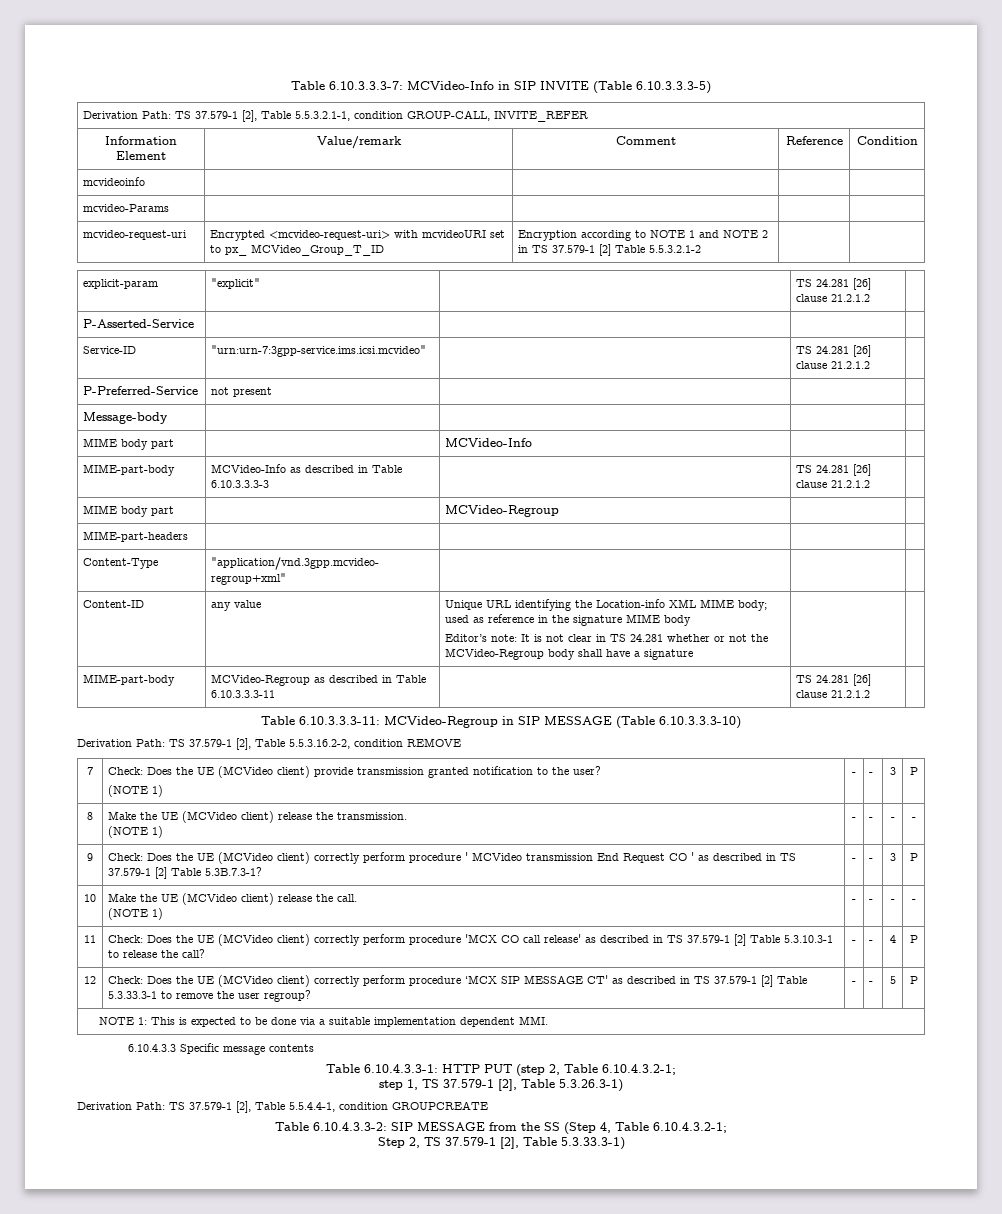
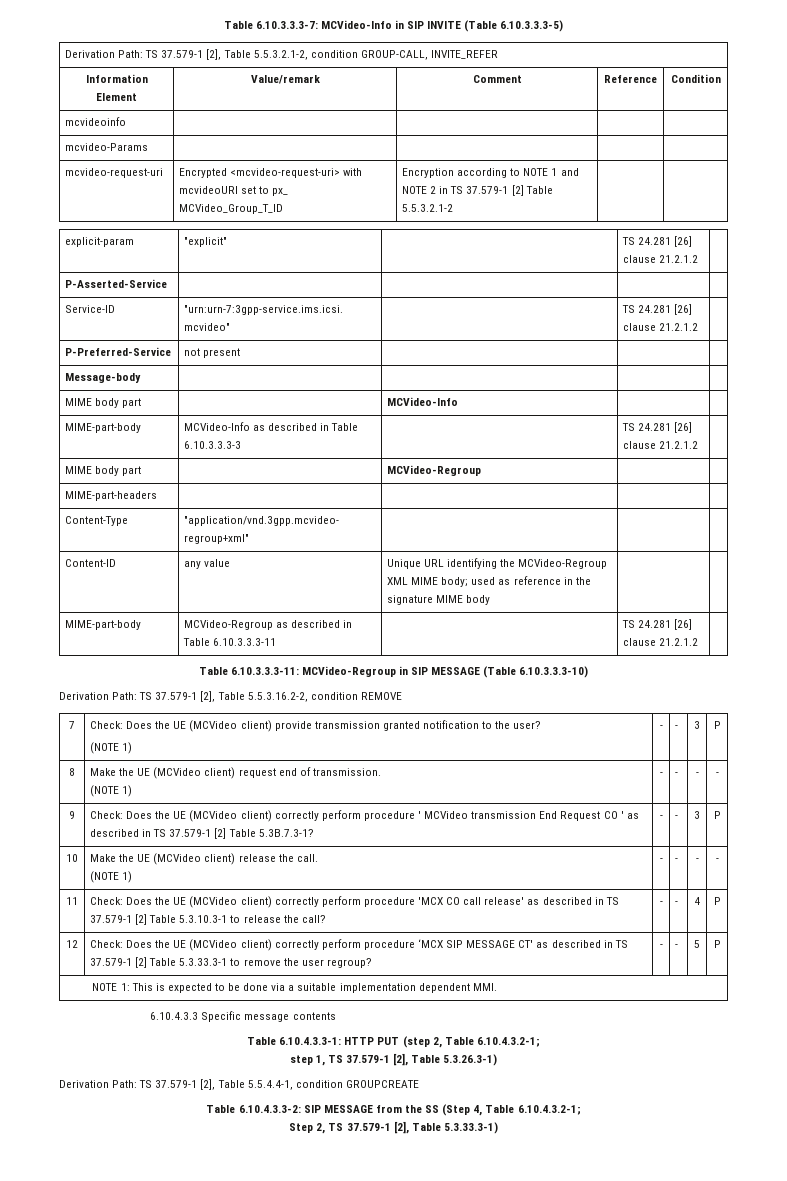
- Derivation Path: TS 37.579-1 [2], Table 5.5.3.2.1-1, condition GROUP-CALL, INVITE_REFER
+ Derivation Path: TS 37.579-1 [2], Table 5.5.3.2.1-2, condition GROUP-CALL, INVITE_REFER
- Content-ID | any value | Unique URL identifying the Location-info XML MIME body; used as reference in the signature MIME body
- Editor’s note: It is not clear in TS 24.281 whether or not the MCVideo-Regroup body shall have a signature | |
+ Content-ID | any value | Unique URL identifying the MCVideo-Regroup XML MIME body; used as reference in the signature MIME body | |
- 8 | Make the UE (MCVideo client) release the transmission.
+ 8 | Make the UE (MCVideo client) request end of transmission.

